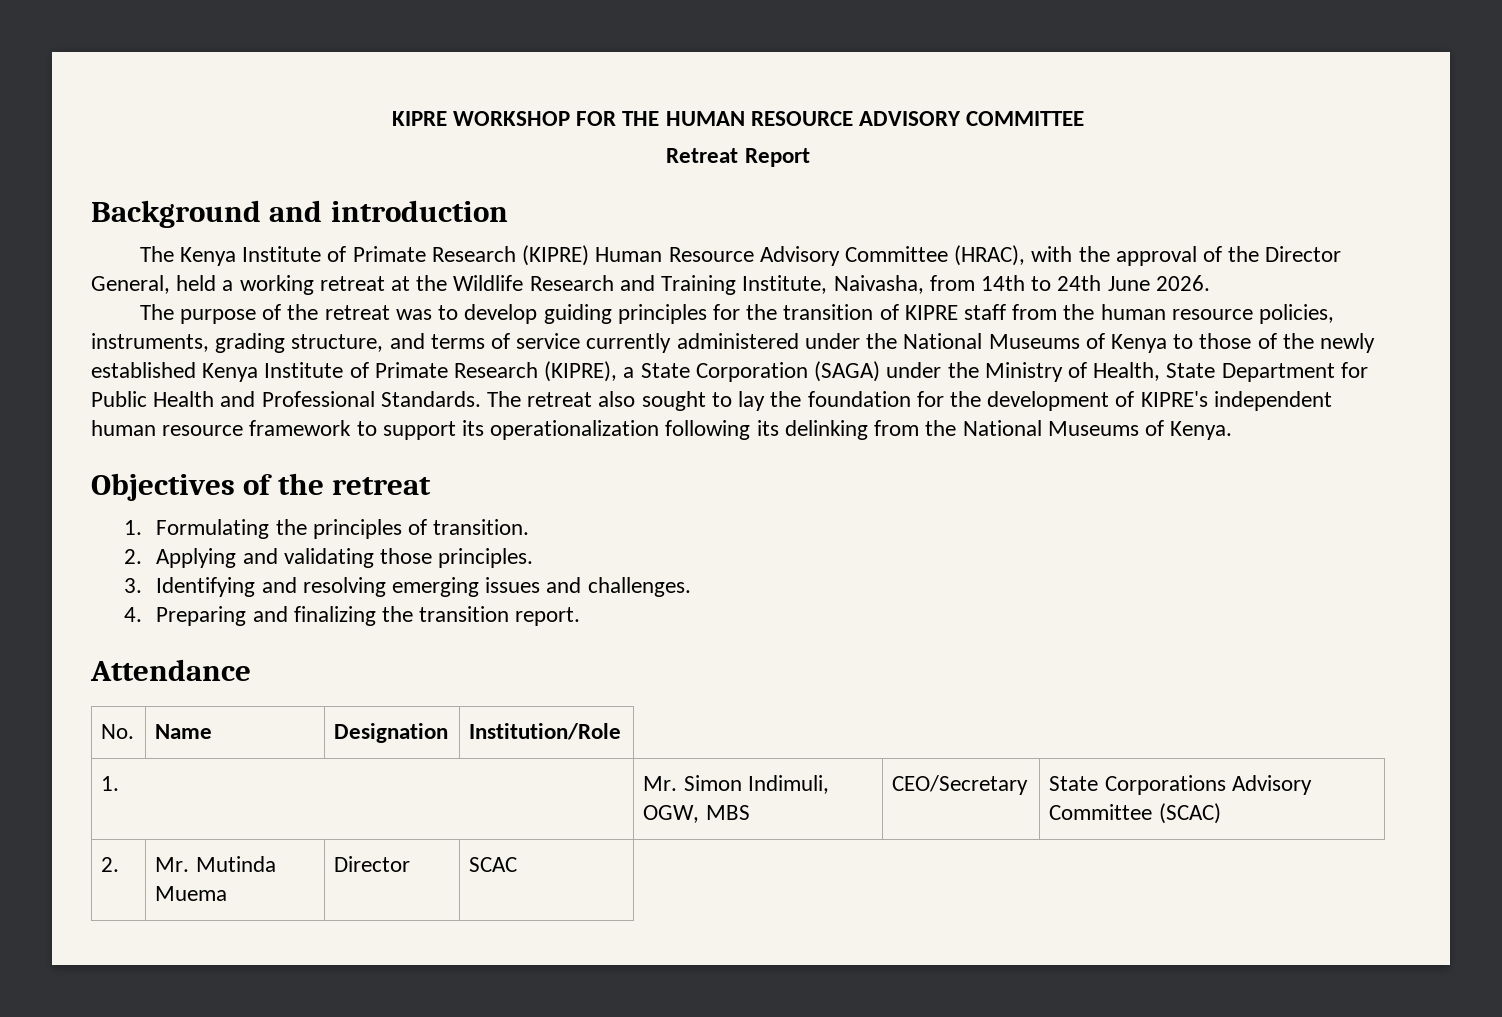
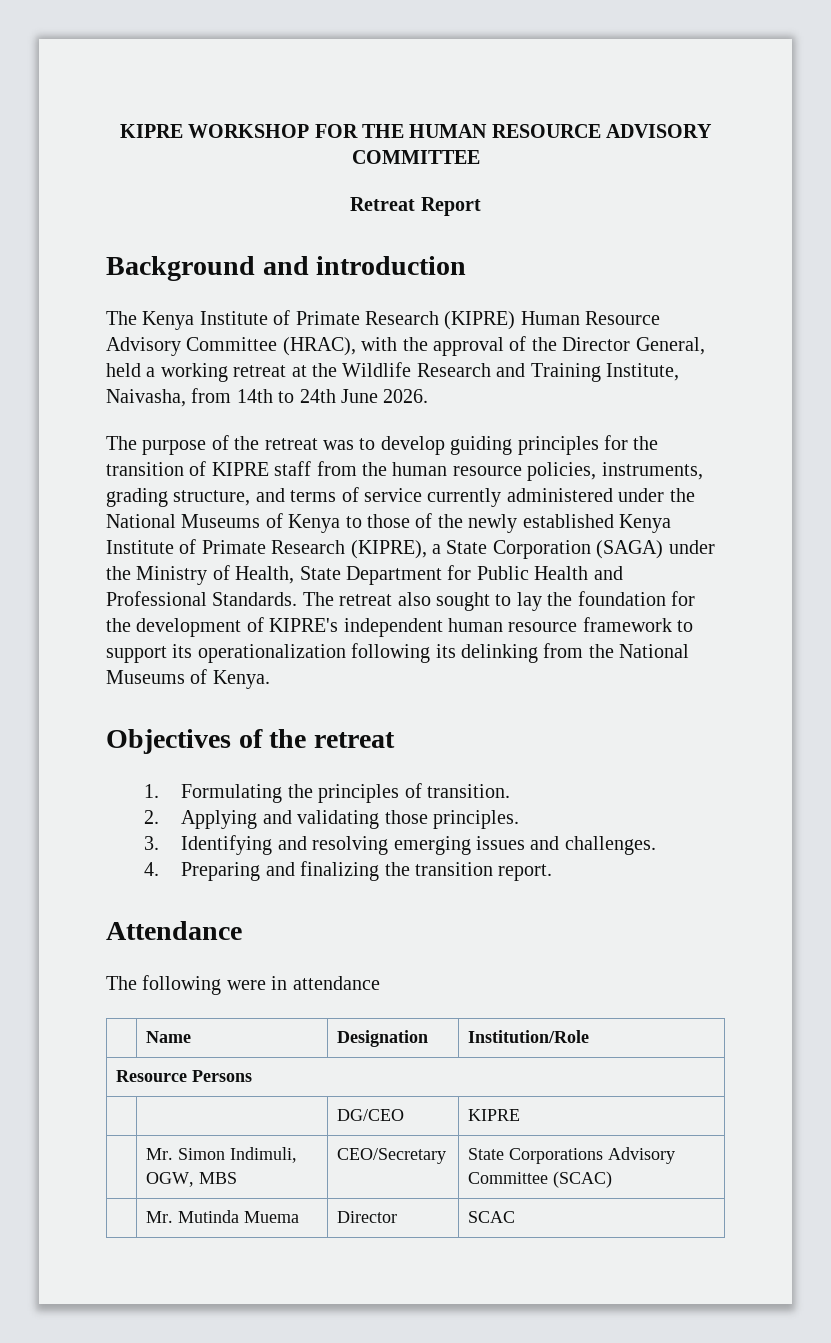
- No. | Name | Designation | Institution/Role
+ The following were in attendance
+ | Name | Designation | Institution/Role
- 1. | Mr. Simon Indimuli, OGW, MBS | CEO/Secretary | State Corporations Advisory Committee (SCAC)
+ Resource Persons
+ | | DG/CEO | KIPRE
+ | Mr. Simon Indimuli, OGW, MBS | CEO/Secretary | State Corporations Advisory Committee (SCAC)
- 2. | Mr. Mutinda Muema | Director | SCAC
+ | Mr. Mutinda Muema | Director | SCAC

